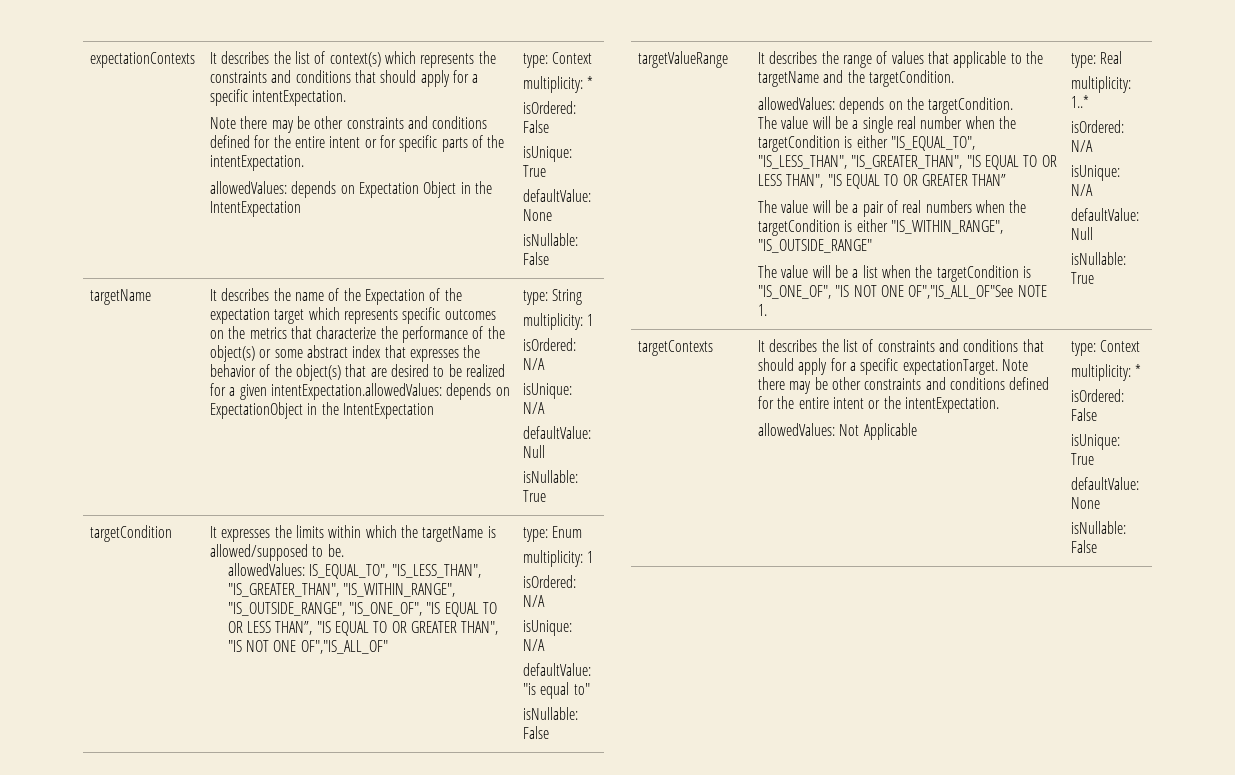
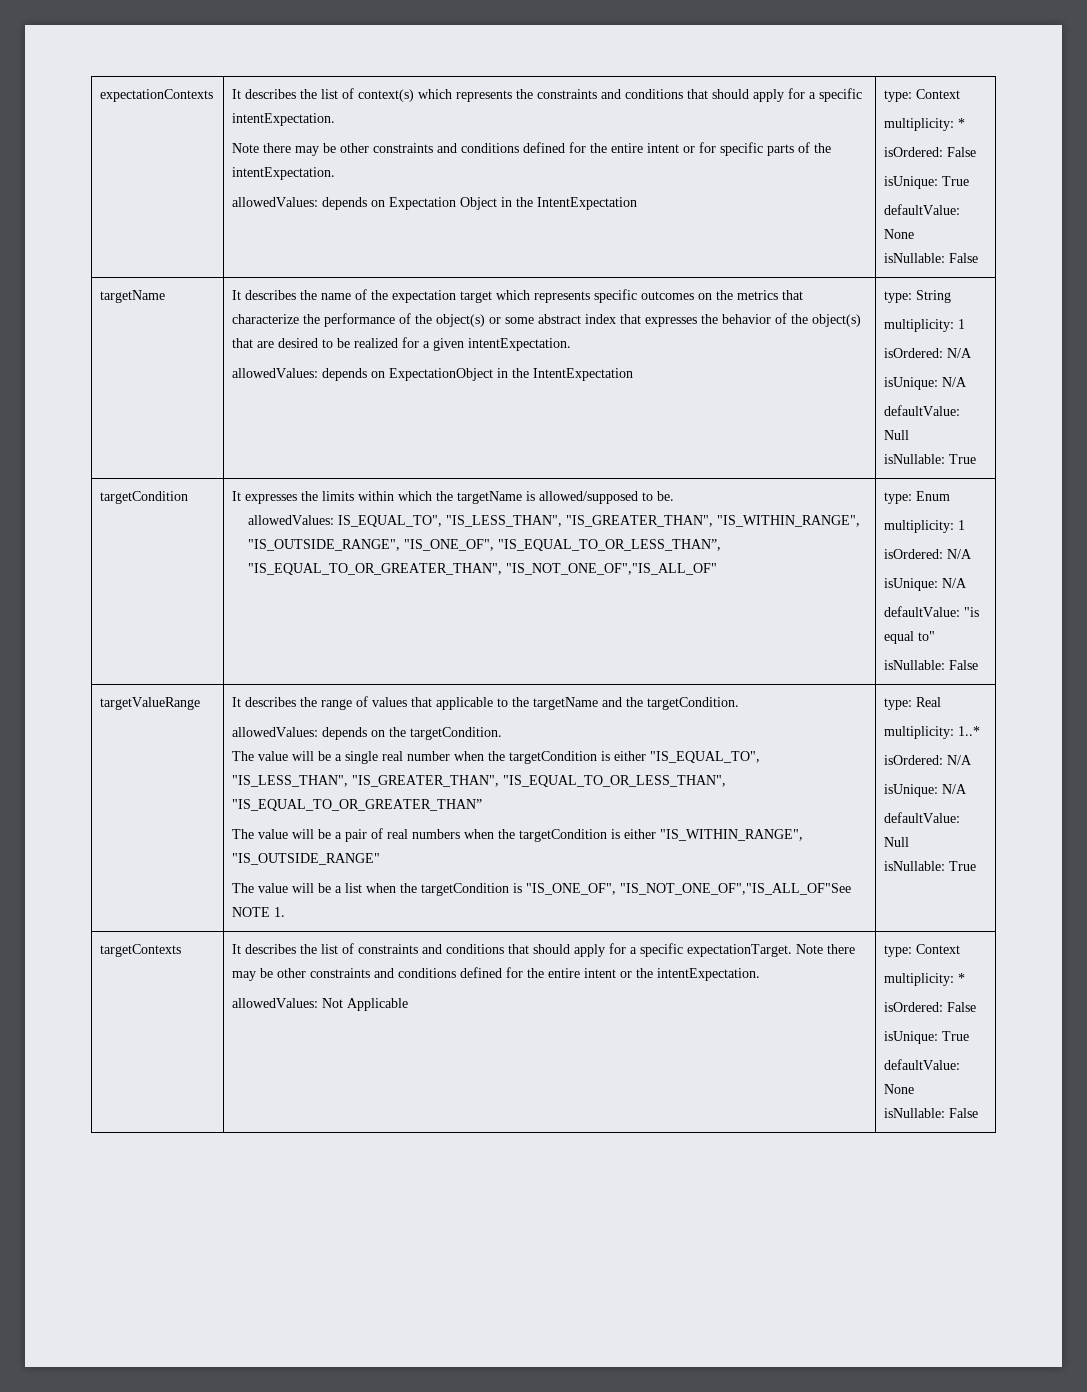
- It describes the name of the Expectation of the expectation target which represents specific outcomes on the metrics that characterize the performance of the object(s) or some abstract index that expresses the behavior of the object(s) that are desired to be realized for a given intentExpectation.allowedValues: depends on ExpectationObject in the IntentExpectation
+ It describes the name of the expectation target which represents specific outcomes on the metrics that characterize the performance of the object(s) or some abstract index that expresses the behavior of the object(s) that are desired to be realized for a given intentExpectation.
+ allowedValues: depends on ExpectationObject in the IntentExpectation
- allowedValues: IS_EQUAL_TO", "IS_LESS_THAN", "IS_GREATER_THAN", "IS_WITHIN_RANGE", "IS_OUTSIDE_RANGE", "IS_ONE_OF", "IS EQUAL TO OR LESS THAN”, "IS EQUAL TO OR GREATER THAN", "IS NOT ONE OF","IS_ALL_OF"
+ allowedValues: IS_EQUAL_TO", "IS_LESS_THAN", "IS_GREATER_THAN", "IS_WITHIN_RANGE", "IS_OUTSIDE_RANGE", "IS_ONE_OF", "IS_EQUAL_TO_OR_LESS_THAN”, "IS_EQUAL_TO_OR_GREATER_THAN", "IS_NOT_ONE_OF","IS_ALL_OF"
- The value will be a single real number when the targetCondition is either "IS_EQUAL_TO", "IS_LESS_THAN", "IS_GREATER_THAN", "IS EQUAL TO OR LESS THAN", "IS EQUAL TO OR GREATER THAN”
+ The value will be a single real number when the targetCondition is either "IS_EQUAL_TO", "IS_LESS_THAN", "IS_GREATER_THAN", "IS_EQUAL_TO_OR_LESS_THAN", "IS_EQUAL_TO_OR_GREATER_THAN”
- The value will be a list when the targetCondition is "IS_ONE_OF", "IS NOT ONE OF","IS_ALL_OF"See NOTE 1.
+ The value will be a list when the targetCondition is "IS_ONE_OF", "IS_NOT_ONE_OF","IS_ALL_OF"See NOTE 1.

